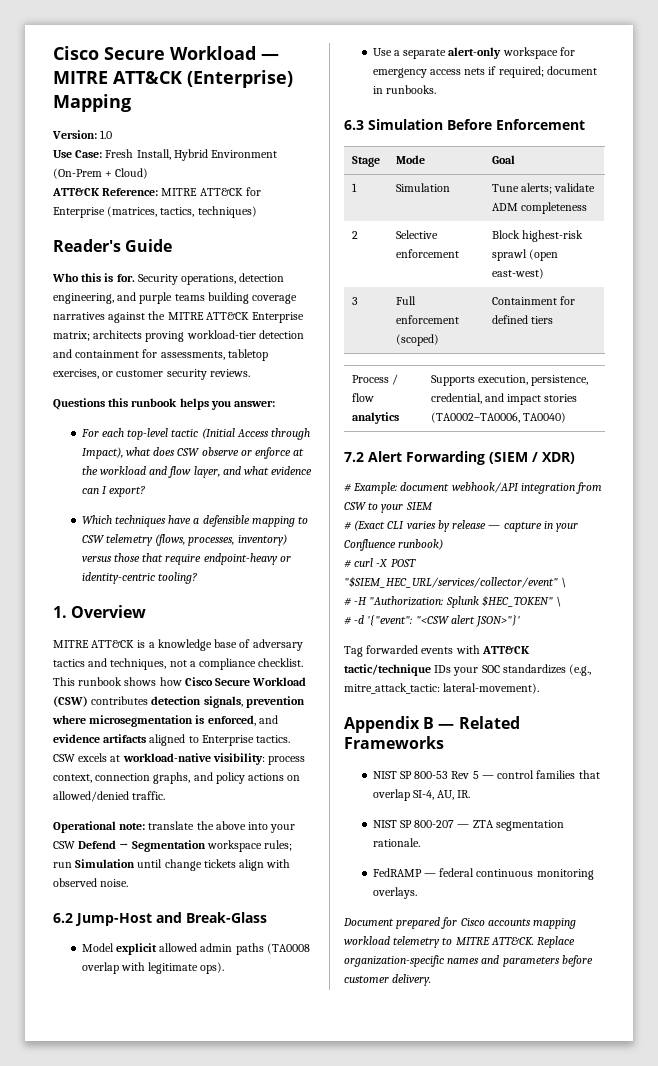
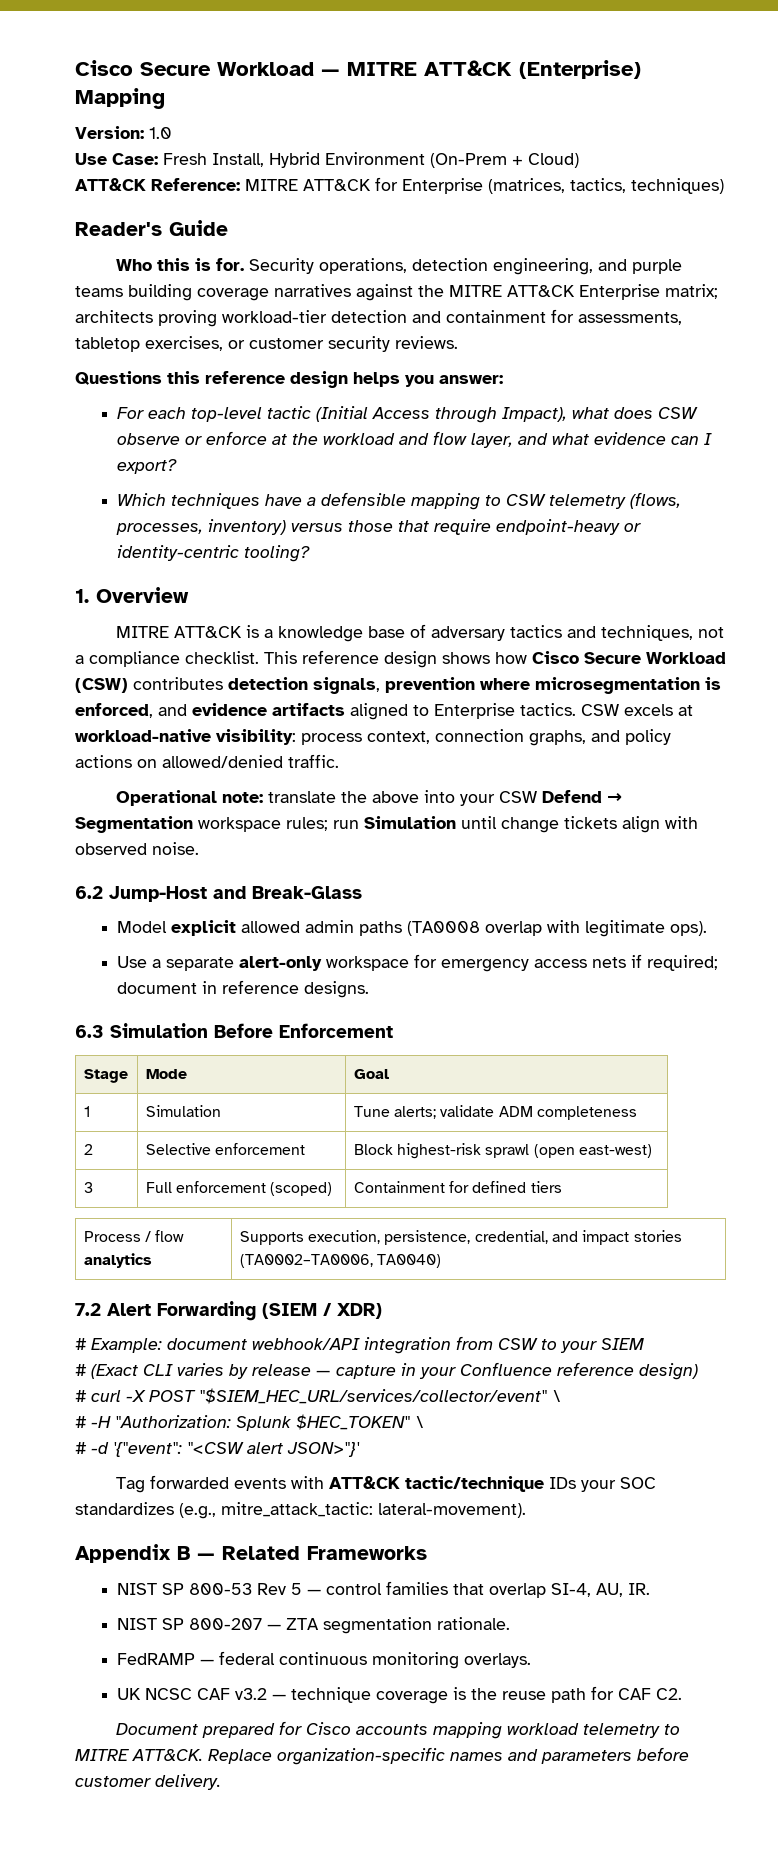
- Questions this runbook helps you answer:
+ Questions this reference design helps you answer:
- This runbook shows how Cisco Secure Workload (CSW) contributes detection signals, prevention where microsegmentation is enforced, and evidence artifacts aligned to Enterprise tactics.
+ This reference design shows how Cisco Secure Workload (CSW) contributes detection signals, prevention where microsegmentation is enforced, and evidence artifacts aligned to Enterprise tactics.
- Use a separate alert-only workspace for emergency access nets if required; document in runbooks.
+ Use a separate alert-only workspace for emergency access nets if required; document in reference designs.
- # (Exact CLI varies by release — capture in your Confluence runbook)
+ # (Exact CLI varies by release — capture in your Confluence reference design)
+ UK NCSC CAF v3.2 — technique coverage is the reuse path for CAF C2.

